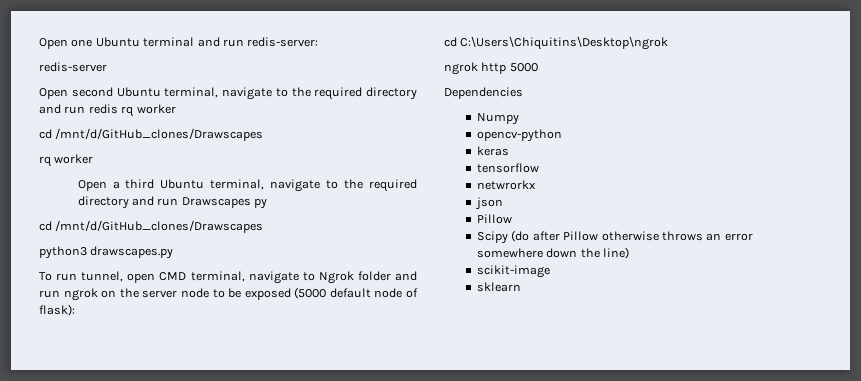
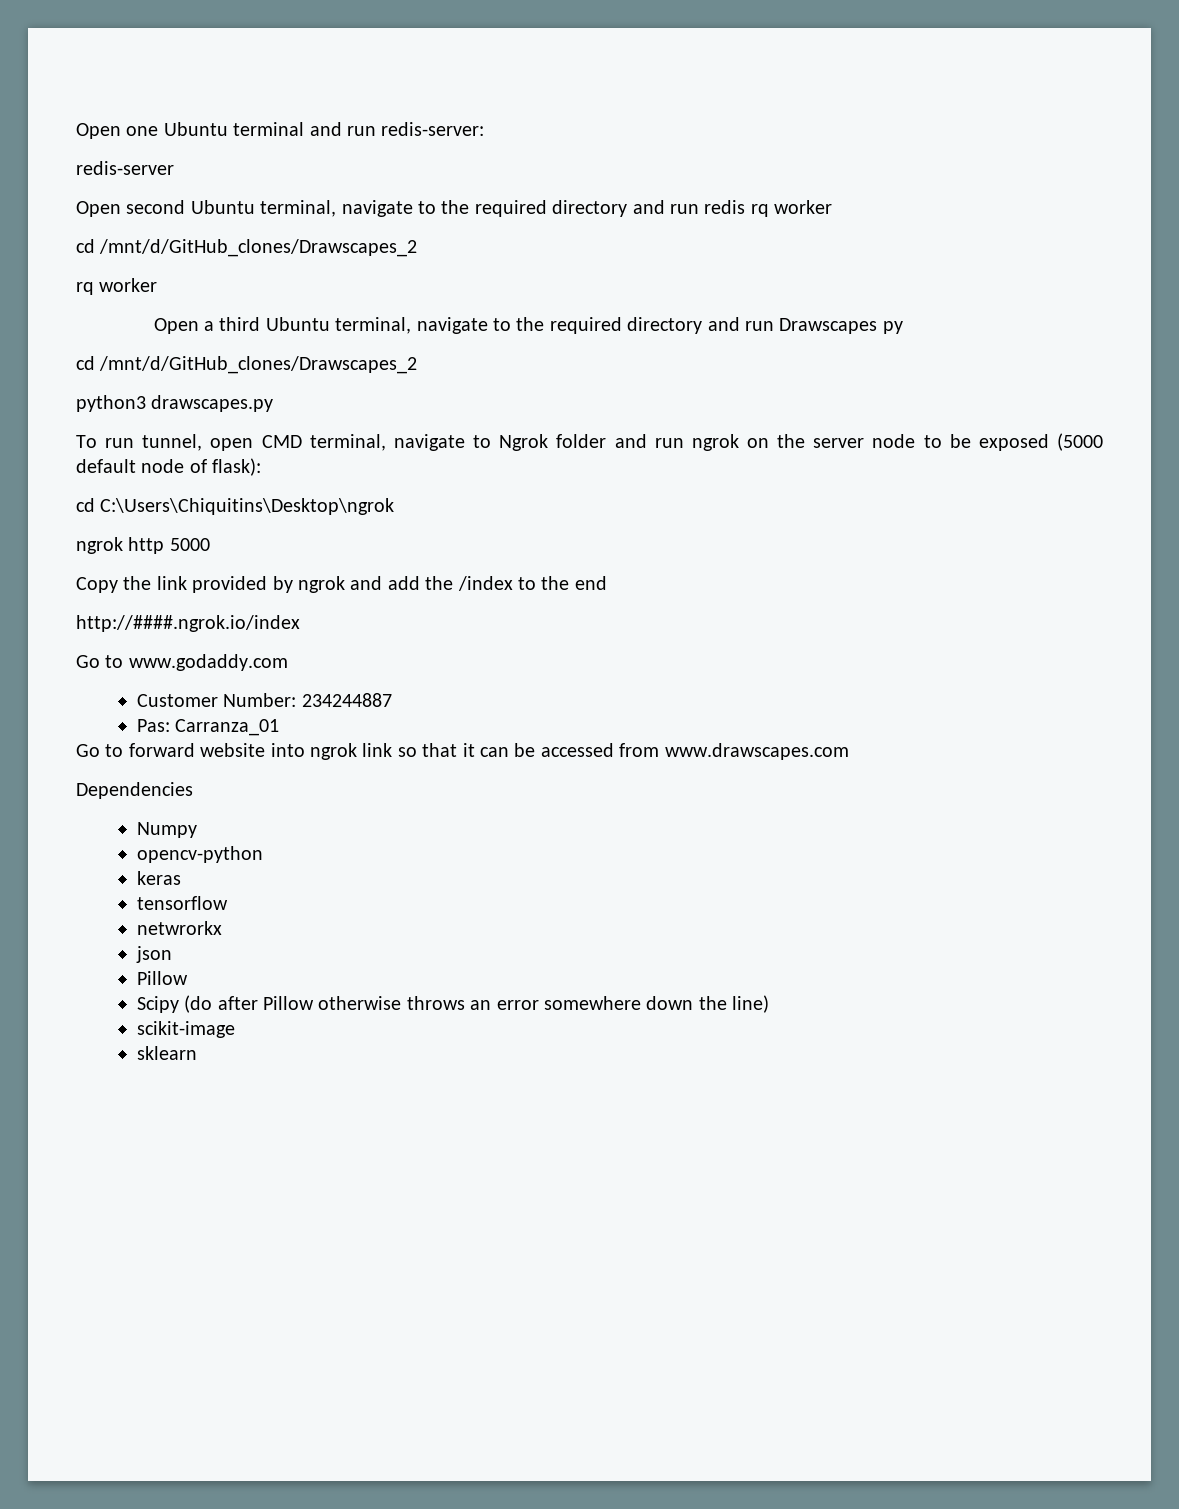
  Open second Ubuntu terminal, navigate to the required directory and run redis rq worker
- cd /mnt/d/GitHub_clones/Drawscapes
+ cd /mnt/d/GitHub_clones/Drawscapes_2
  Open a third Ubuntu terminal, navigate to the required directory and run Drawscapes py
- cd /mnt/d/GitHub_clones/Drawscapes
+ cd /mnt/d/GitHub_clones/Drawscapes_2
+ Copy the link provided by ngrok and add the /index to the end
+ http://####.ngrok.io/index
+ Go to www.godaddy.com
+ Customer Number: 234244887
+ Pas: Carranza_01
+ Go to forward website into ngrok link so that it can be accessed from www.drawscapes.com

